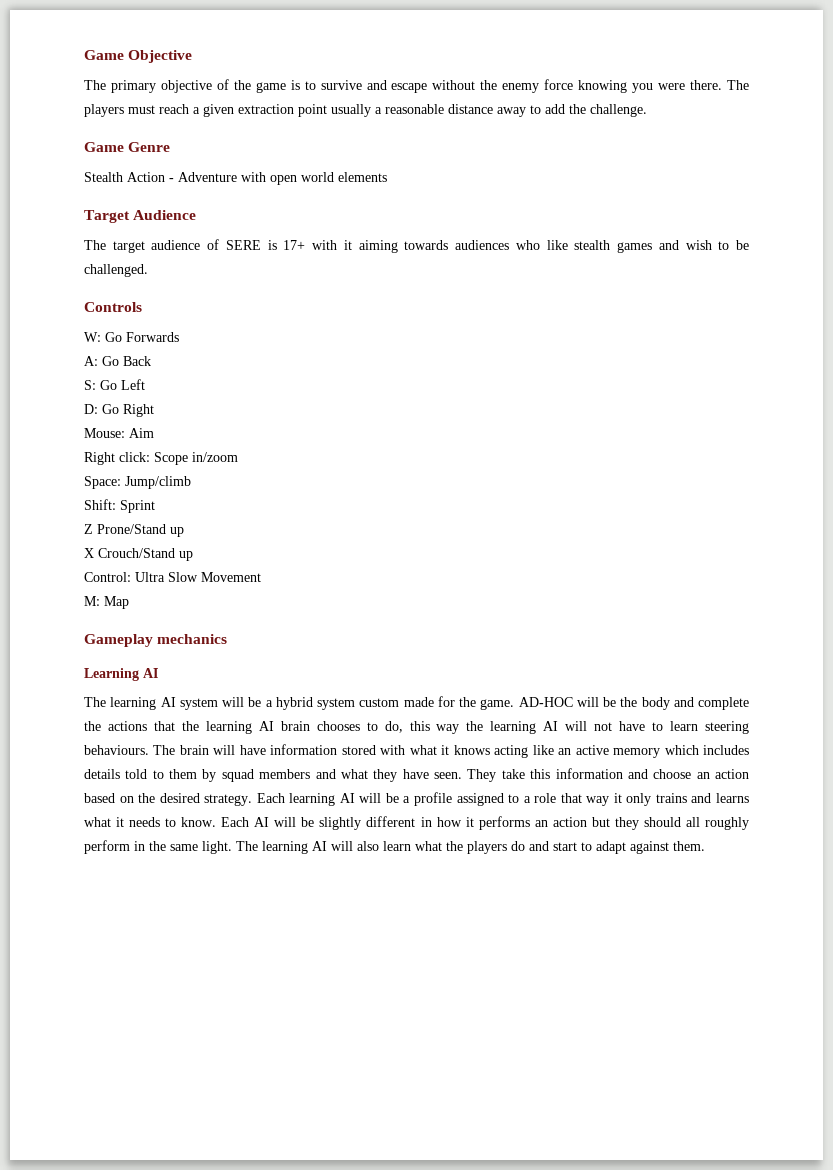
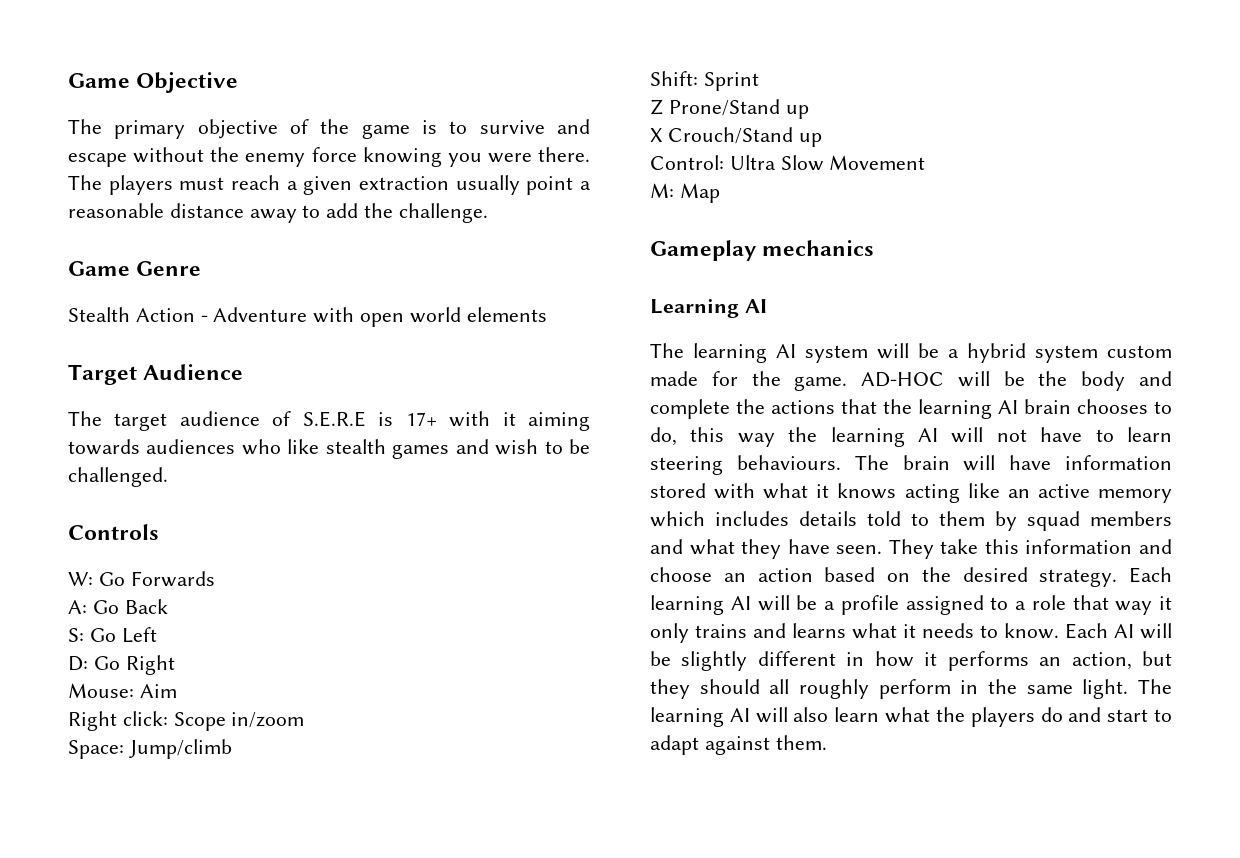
- The players must reach a given extraction point usually a reasonable distance away to add the challenge.
+ The players must reach a given extraction usually point a reasonable distance away to add the challenge.
- The target audience of SERE is 17+ with it aiming towards audiences who like stealth games and wish to be challenged.
+ The target audience of S.E.R.E is 17+ with it aiming towards audiences who like stealth games and wish to be challenged.
- Each AI will be slightly different in how it performs an action but they should all roughly perform in the same light.
+ Each AI will be slightly different in how it performs an action, but they should all roughly perform in the same light.

